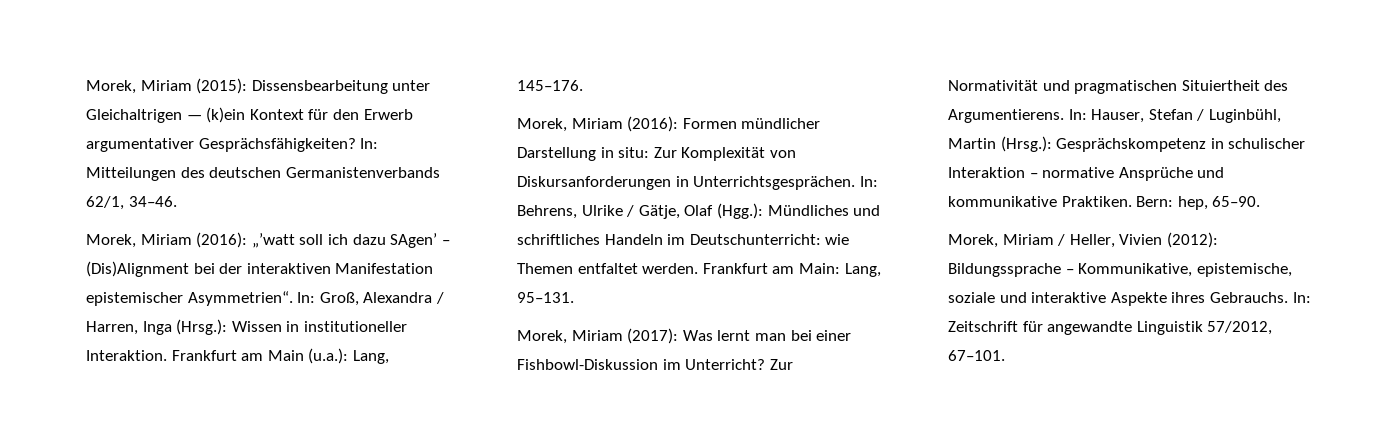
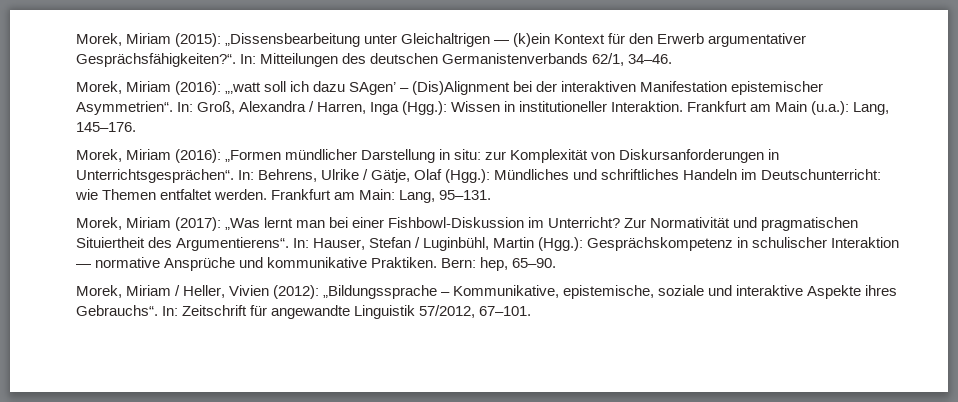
- Morek, Miriam (2015): Dissensbearbeitung unter Gleichaltrigen — (k)ein Kontext für den Erwerb argumentativer Gesprächsfähigkeiten?
+ Morek, Miriam (2015): „Dissensbearbeitung unter Gleichaltrigen — (k)ein Kontext für den Erwerb argumentativer Gesprächsfähigkeiten?“.
- Morek, Miriam (2016): „’watt soll ich dazu SAgen’ – (Dis)Alignment bei der interaktiven Manifestation epistemischer Asymmetrien“.
+ Morek, Miriam (2016): „‚watt soll ich dazu SAgen’ – (Dis)Alignment bei der interaktiven Manifestation epistemischer Asymmetrien“.
- In: Groß, Alexandra / Harren, Inga (Hrsg.): Wissen in institutioneller Interaktion.
+ In: Groß, Alexandra / Harren, Inga (Hgg.): Wissen in institutioneller Interaktion.
- Morek, Miriam (2016): Formen mündlicher Darstellung in situ: Zur Komplexität von Diskursanforderungen in Unterrichtsgesprächen.
+ Morek, Miriam (2016): „Formen mündlicher Darstellung in situ: zur Komplexität von Diskursanforderungen in Unterrichtsgesprächen“.
- Morek, Miriam (2017): Was lernt man bei einer Fishbowl-Diskussion im Unterricht?
+ Morek, Miriam (2017): „Was lernt man bei einer Fishbowl-Diskussion im Unterricht?
- Zur Normativität und pragmatischen Situiertheit des Argumentierens.
+ Zur Normativität und pragmatischen Situiertheit des Argumentierens“.
- In: Hauser, Stefan / Luginbühl, Martin (Hrsg.): Gesprächskompetenz in schulischer Interaktion – normative Ansprüche und kommunikative Praktiken.
+ In: Hauser, Stefan / Luginbühl, Martin (Hgg.): Gesprächskompetenz in schulischer Interaktion — normative Ansprüche und kommunikative Praktiken.
- Morek, Miriam / Heller, Vivien (2012): Bildungssprache – Kommunikative, epistemische, soziale und interaktive Aspekte ihres Gebrauchs.
+ Morek, Miriam / Heller, Vivien (2012): „Bildungssprache – Kommunikative, epistemische, soziale und interaktive Aspekte ihres Gebrauchs“.

